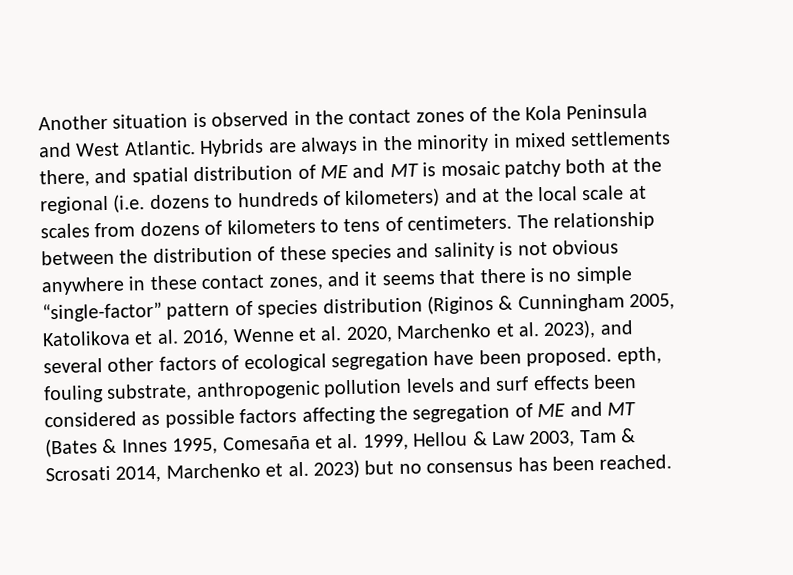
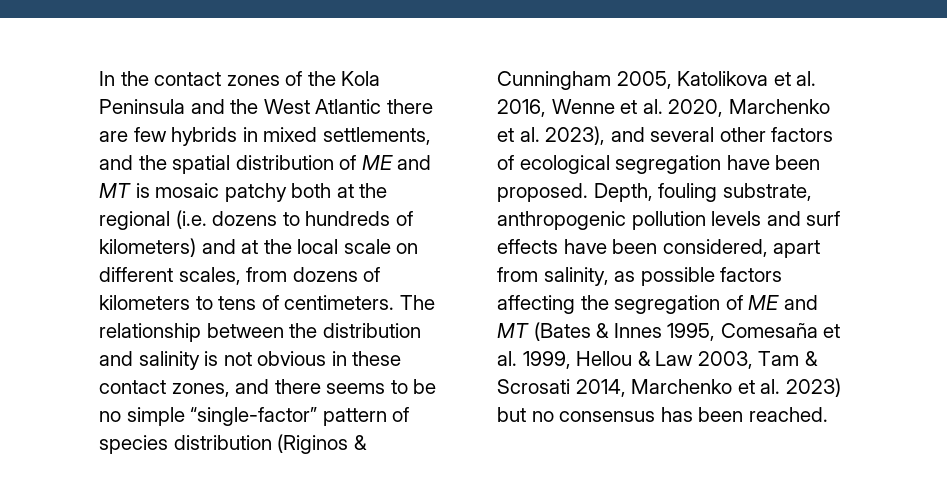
- Another situation is observed in the contact zones of the Kola Peninsula and West Atlantic. Hybrids are always in the minority in mixed settlements there, and spatial distribution of ME and MT is mosaic patchy both at the regional (i.e. dozens to hundreds of kilometers) and at the local scale at scales from dozens of kilometers to tens of centimeters.
+ In the contact zones of the Kola Peninsula and the West Atlantic there are few hybrids in mixed settlements, and the spatial distribution of ME and MT is mosaic patchy both at the regional (i.e. dozens to hundreds of kilometers) and at the local scale on different scales, from dozens of kilometers to tens of centimeters.
- The relationship between the distribution of these species and salinity is not obvious anywhere in these contact zones, and it seems that there is no simple “single-factor” pattern of species distribution (Riginos & Cunningham 2005, Katolikova et al. 2016, Wenne et al. 2020, Marchenko et al. 2023), and several other factors of ecological segregation have been proposed. epth, fouling substrate, anthropogenic pollution levels and surf effects been considered as possible factors affecting the segregation of ME and MT (Bates & Innes 1995, Comesaña et al. 1999, Hellou & Law 2003, Tam & Scrosati 2014, Marchenko et al. 2023) but no consensus has been reached.
+ The relationship between the distribution and salinity is not obvious in these contact zones, and there seems to be no simple “single-factor” pattern of species distribution (Riginos & Cunningham 2005, Katolikova et al. 2016, Wenne et al. 2020, Marchenko et al. 2023), and several other factors of ecological segregation have been proposed. Depth, fouling substrate, anthropogenic pollution levels and surf effects have been considered, apart from salinity, as possible factors affecting the segregation of ME and MT (Bates & Innes 1995, Comesaña et al. 1999, Hellou & Law 2003, Tam & Scrosati 2014, Marchenko et al. 2023) but no consensus has been reached.

